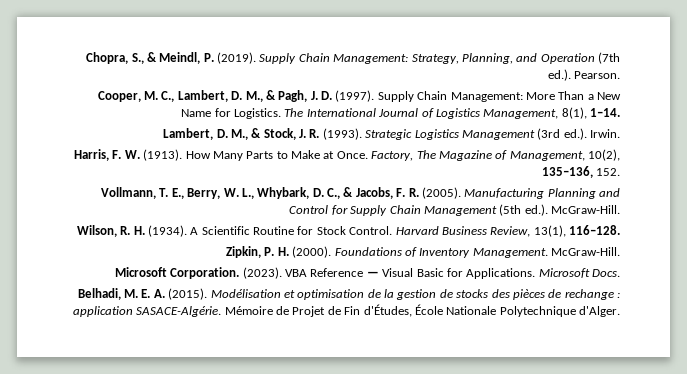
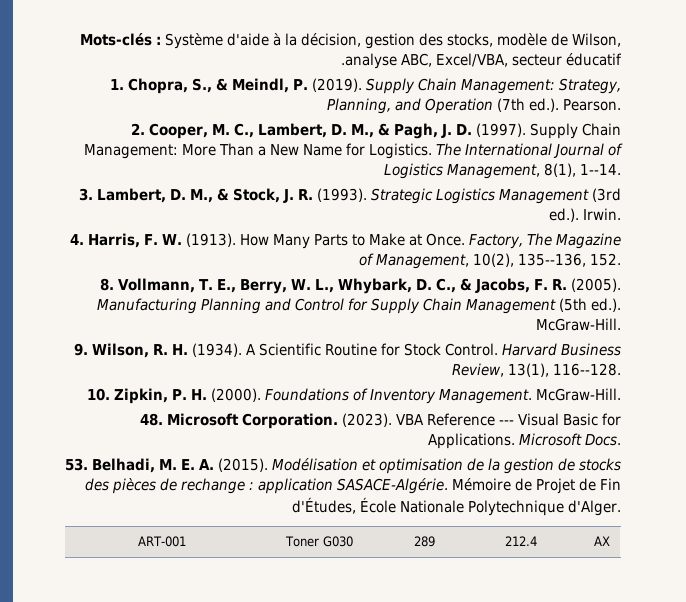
- Chopra, S., & Meindl, P. (2019).
+ Mots-clés : Système d'aide à la décision, gestion des stocks, modèle de Wilson, .analyse ABC, Excel/VBA, secteur éducatif
+ 1. Chopra, S., & Meindl, P. (2019).
- Cooper, M. C., Lambert, D. M., & Pagh, J. D. (1997).
+ 2. Cooper, M. C., Lambert, D. M., & Pagh, J. D. (1997).
- The International Journal of Logistics Management, 8(1), 1–14.
- Lambert, D. M., & Stock, J. R. (1993).
+ The International Journal of Logistics Management, 8(1), 1--14.
+ 3. Lambert, D. M., & Stock, J. R. (1993).
- Harris, F. W. (1913).
+ 4. Harris, F. W. (1913).
- Factory, The Magazine of Management, 10(2), 135–136, 152.
+ Factory, The Magazine of Management, 10(2), 135--136, 152.
- Vollmann, T. E., Berry, W. L., Whybark, D. C., & Jacobs, F. R. (2005).
+ 8. Vollmann, T. E., Berry, W. L., Whybark, D. C., & Jacobs, F. R. (2005).
- Wilson, R. H. (1934).
+ 9. Wilson, R. H. (1934).
- Harvard Business Review, 13(1), 116–128.
- Zipkin, P. H. (2000).
+ Harvard Business Review, 13(1), 116--128.
+ 10. Zipkin, P. H. (2000).
- Microsoft Corporation.
+ 48. Microsoft Corporation.
- VBA Reference — Visual Basic for Applications.
+ VBA Reference --- Visual Basic for Applications.
- Belhadi, M. E. A. (2015).
+ 53. Belhadi, M. E. A. (2015).
+ ART-001 | Toner G030 | 289 | 212.4 | AX

